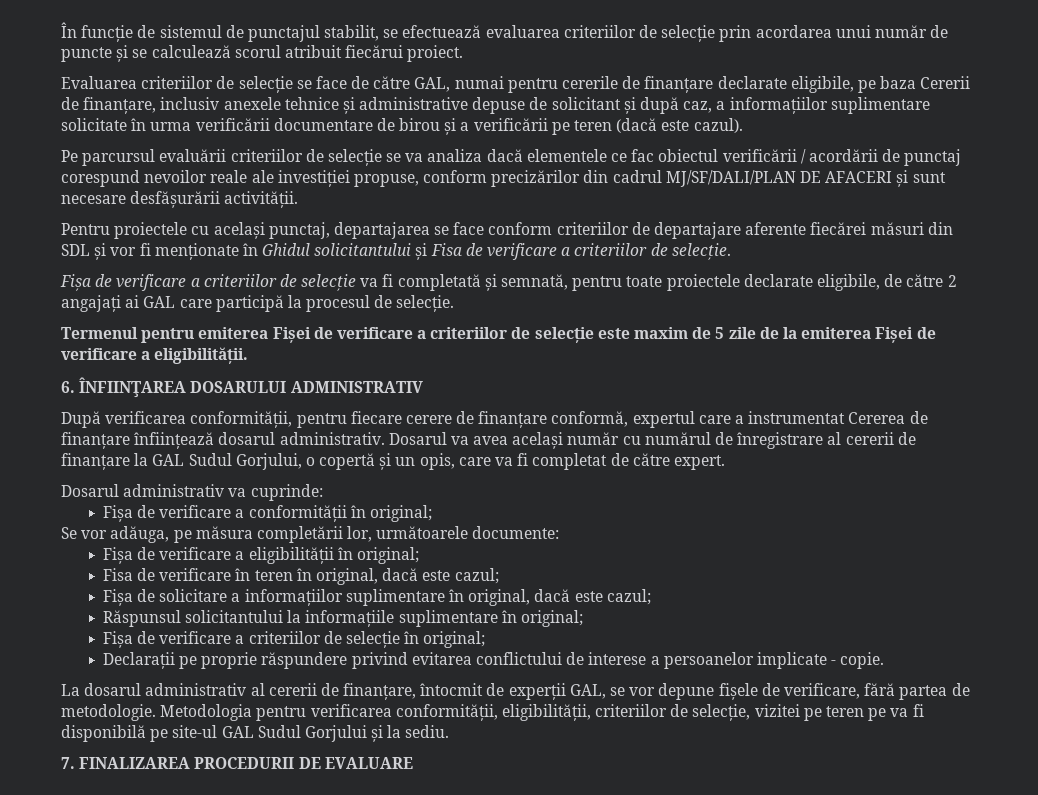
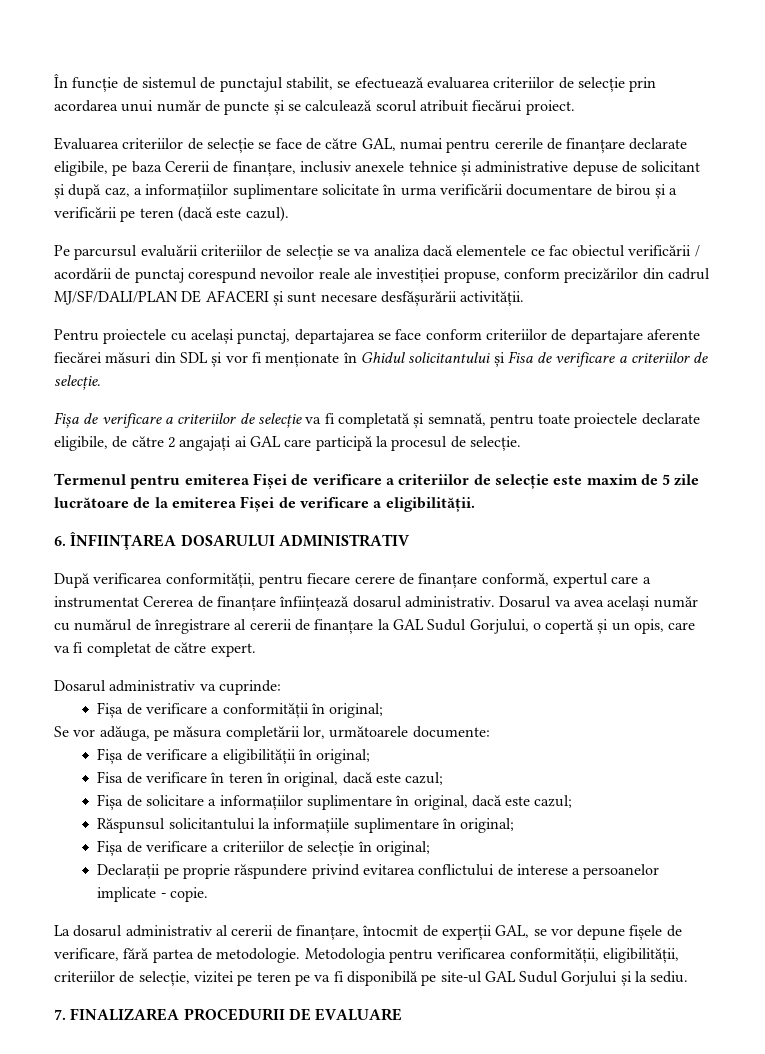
- Termenul pentru emiterea Fișei de verificare a criteriilor de selecție este maxim de 5 zile de la emiterea Fișei de verificare a eligibilității.
+ Termenul pentru emiterea Fișei de verificare a criteriilor de selecție este maxim de 5 zile lucrătoare de la emiterea Fișei de verificare a eligibilității.

